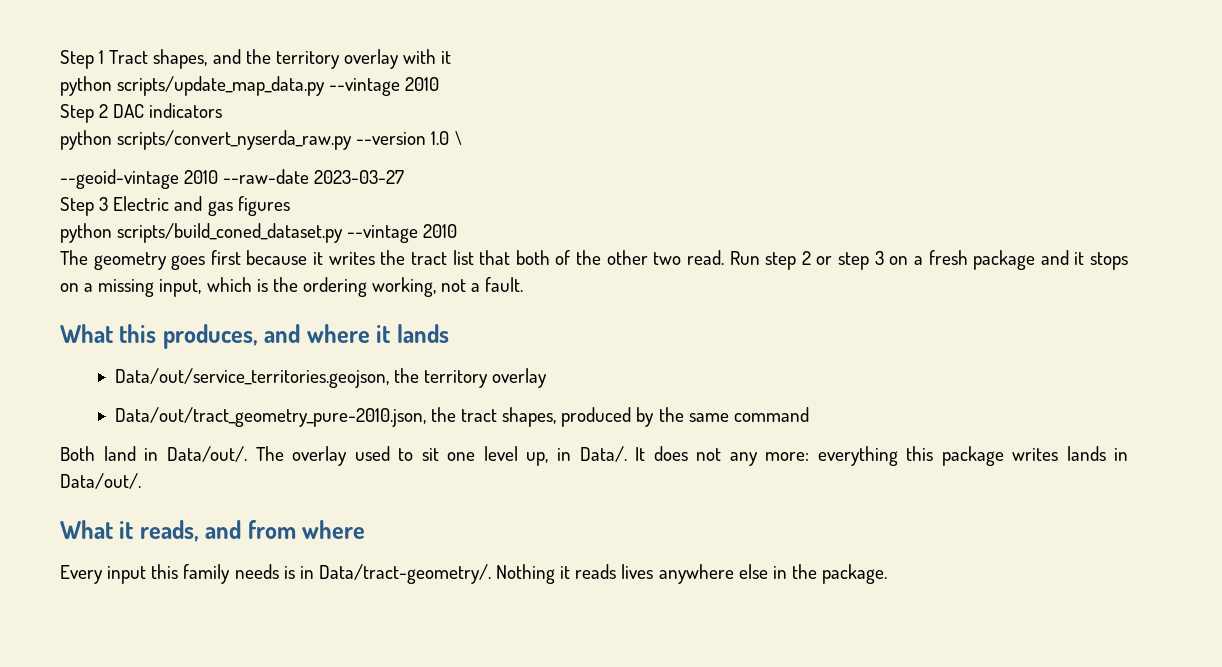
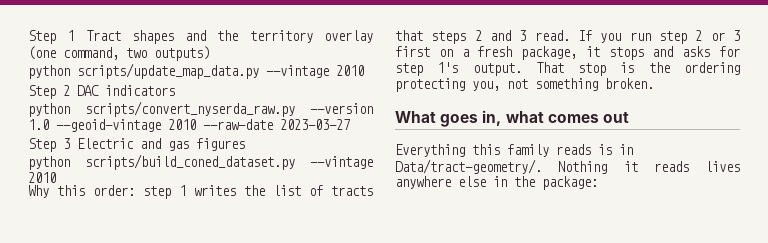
- Step 1 Tract shapes, and the territory overlay with it
+ Step 1 Tract shapes and the territory overlay (one command, two outputs)
- python scripts/convert_nyserda_raw.py --version 1.0 \
- --geoid-vintage 2010 --raw-date 2023-03-27
+ python scripts/convert_nyserda_raw.py --version 1.0 --geoid-vintage 2010 --raw-date 2023-03-27
- The geometry goes first because it writes the tract list that both of the other two read. Run step 2 or step 3 on a fresh package and it stops on a missing input, which is the ordering working, not a fault.
- What this produces, and where it lands
- Data/out/service_territories.geojson, the territory overlay
- Data/out/tract_geometry_pure-2010.json, the tract shapes, produced by the same command
- Both land in Data/out/. The overlay used to sit one level up, in Data/. It does not any more: everything this package writes lands in Data/out/.
- What it reads, and from where
- Every input this family needs is in Data/tract-geometry/.
+ Why this order: step 1 writes the list of tracts that steps 2 and 3 read. If you run step 2 or 3 first on a fresh package, it stops and asks for step 1's output. That stop is the ordering protecting you, not something broken.
+ What goes in, what comes out
+ Everything this family reads is in Data/tract-geometry/.
- Nothing it reads lives anywhere else in the package.
+ Nothing it reads lives anywhere else in the package:

